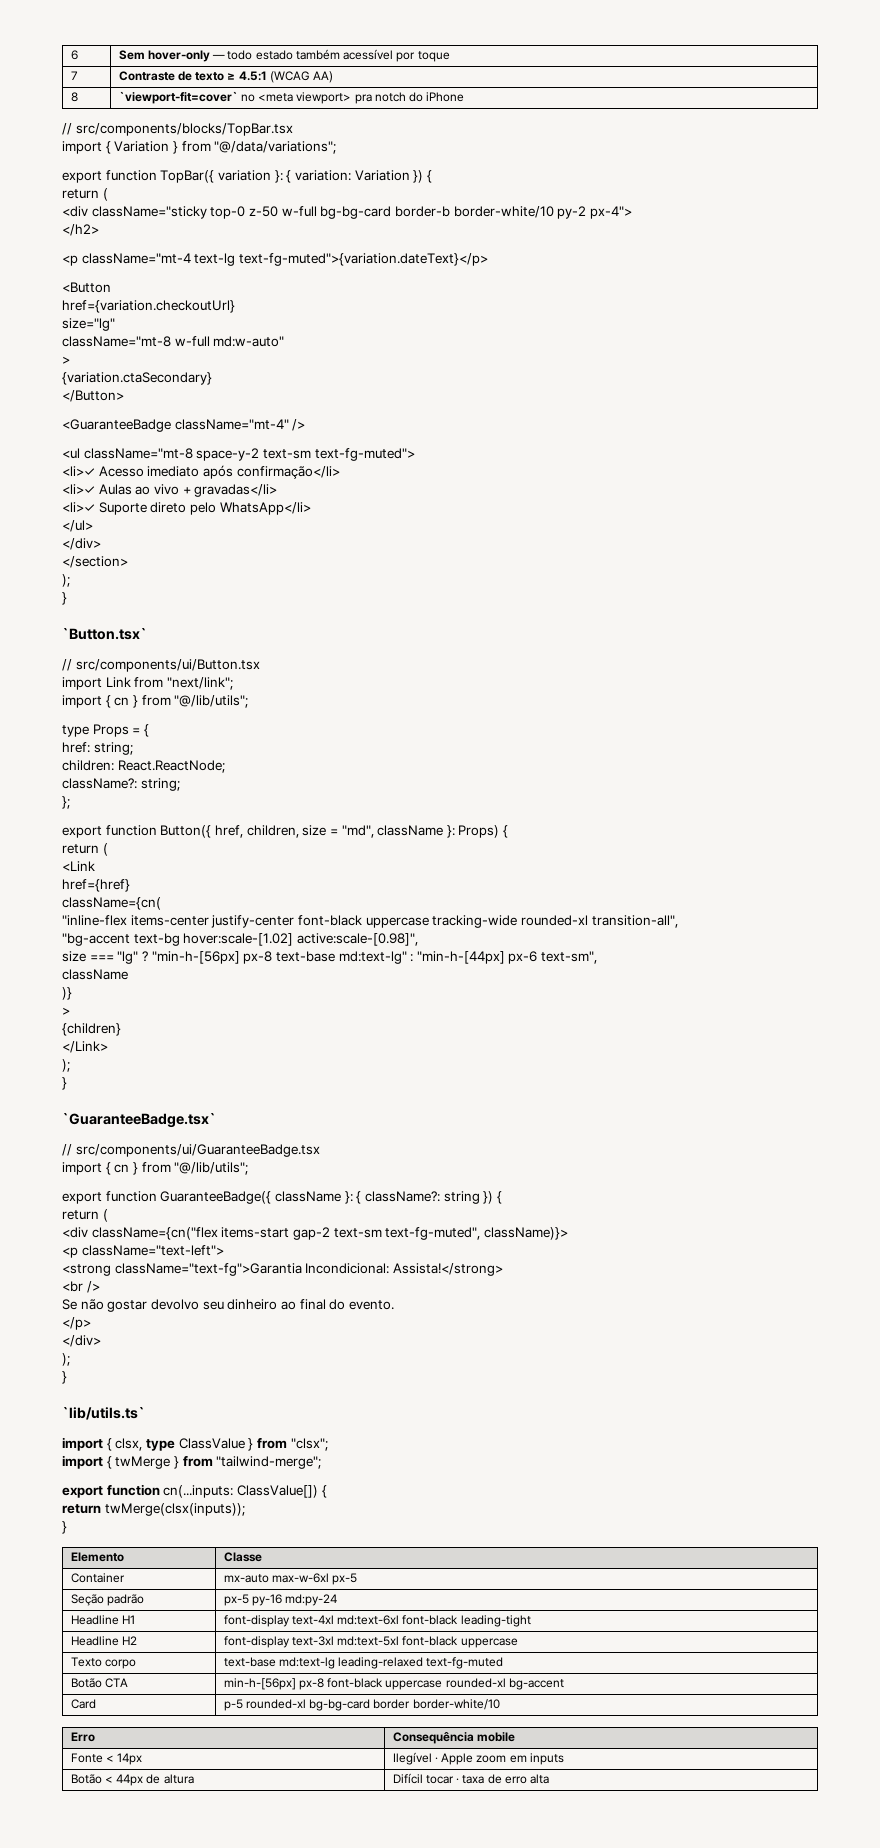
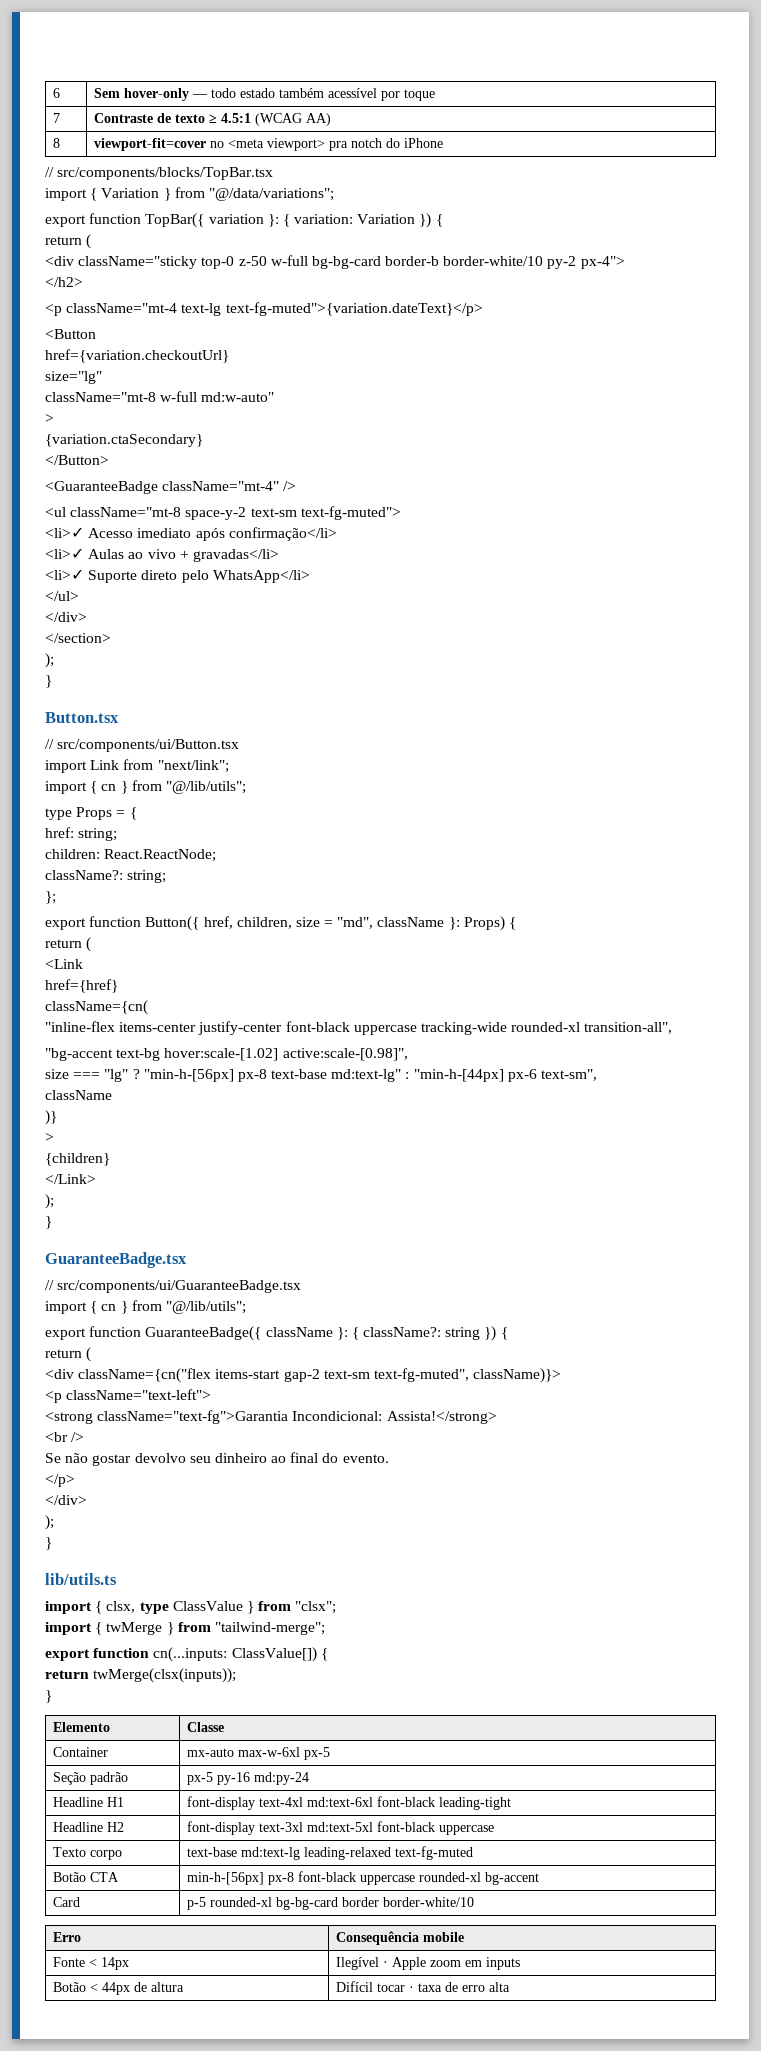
- 8 | `viewport-fit=cover` no <meta viewport> pra notch do iPhone
+ 8 | viewport-fit=cover no <meta viewport> pra notch do iPhone
- `Button.tsx`
+ Button.tsx
- `GuaranteeBadge.tsx`
+ GuaranteeBadge.tsx
- `lib/utils.ts`
+ lib/utils.ts

